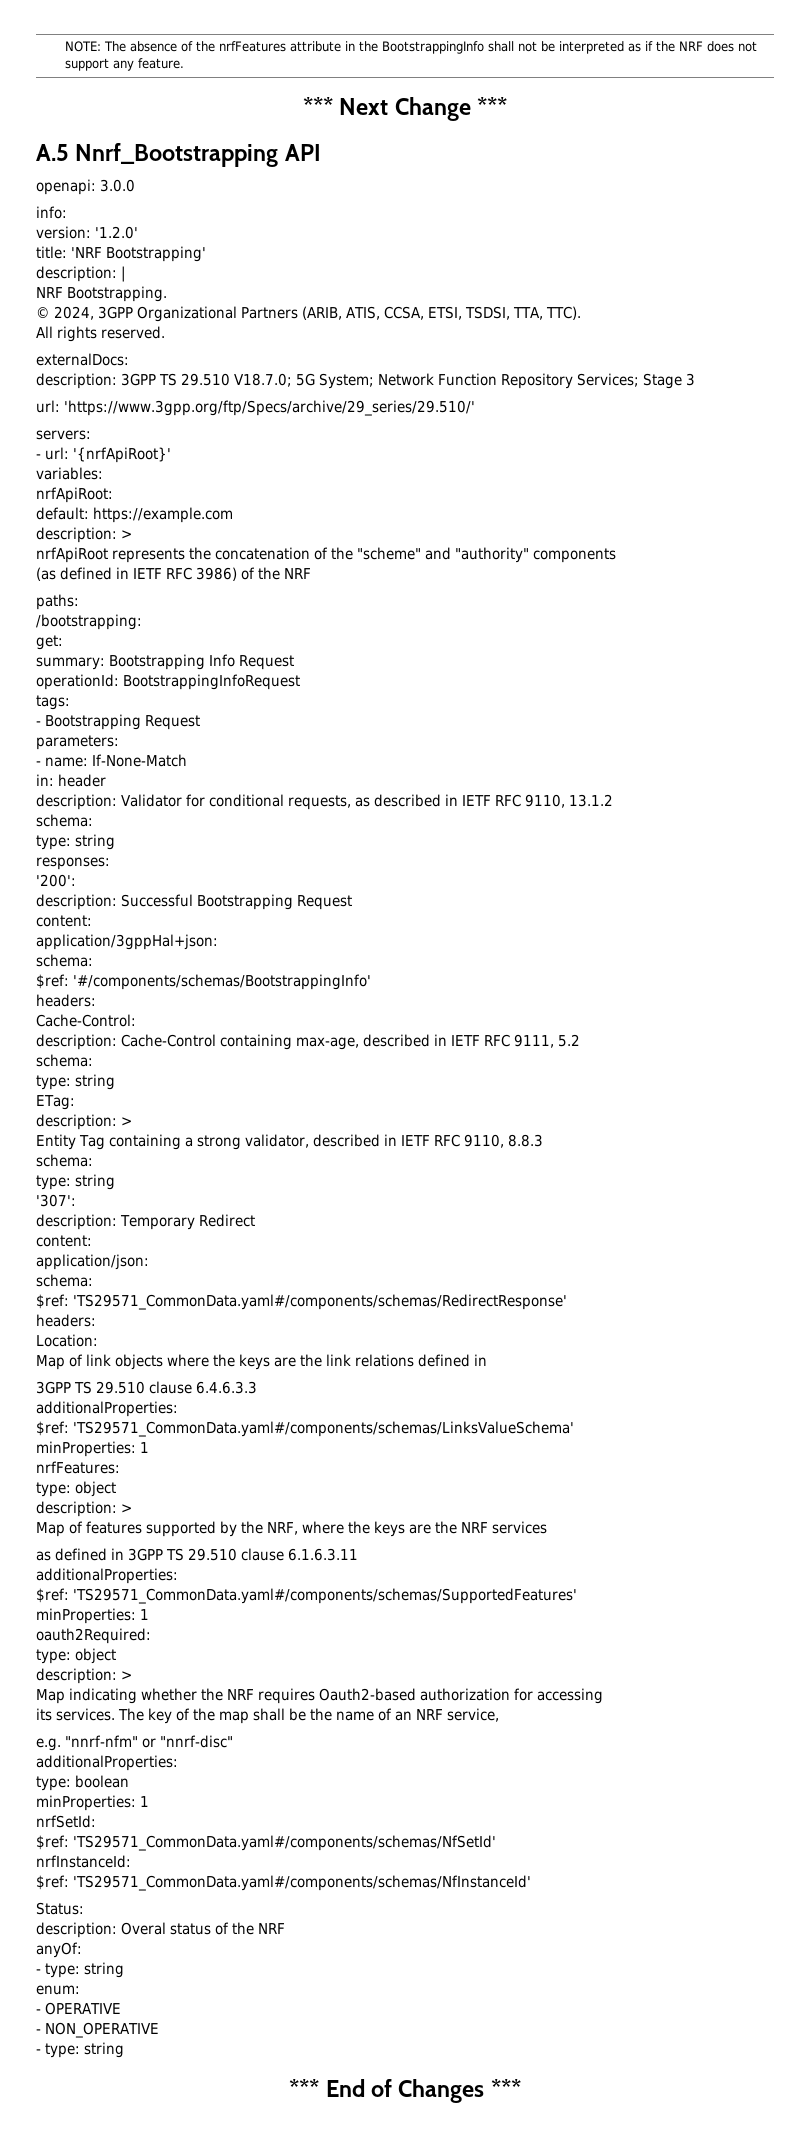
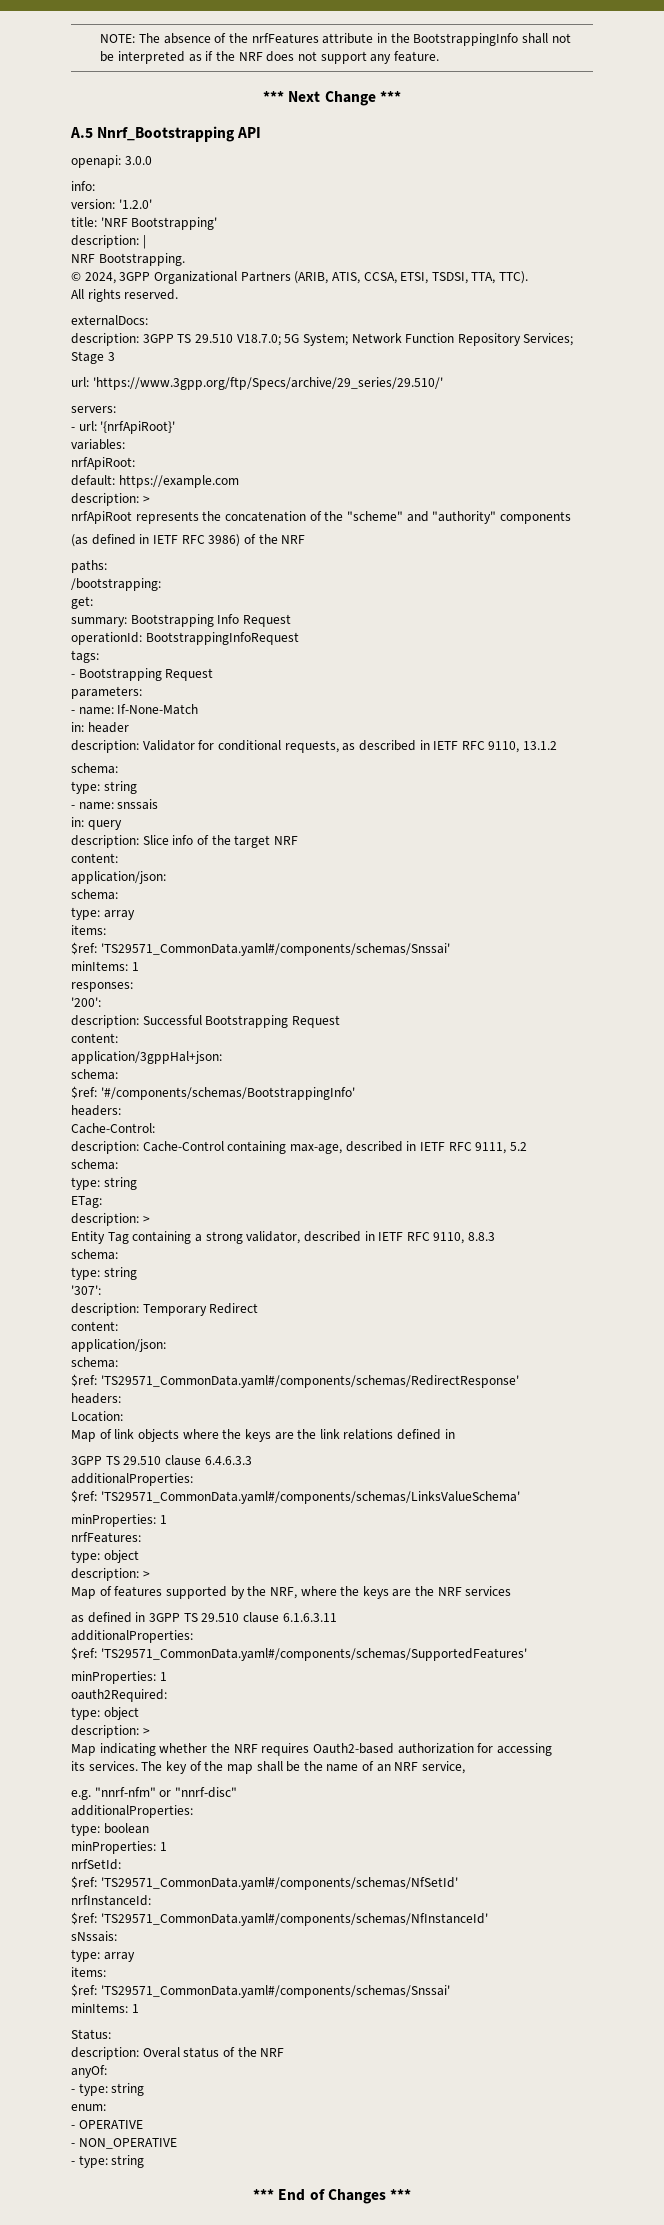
+ - name: snssais
+ in: query
+ description: Slice info of the target NRF
+ content:
+ application/json:
+ schema:
+ type: array
+ items:
+ $ref: 'TS29571_CommonData.yaml#/components/schemas/Snssai'
+ minItems: 1
+ sNssais:
+ type: array
+ items:
+ $ref: 'TS29571_CommonData.yaml#/components/schemas/Snssai'
+ minItems: 1

